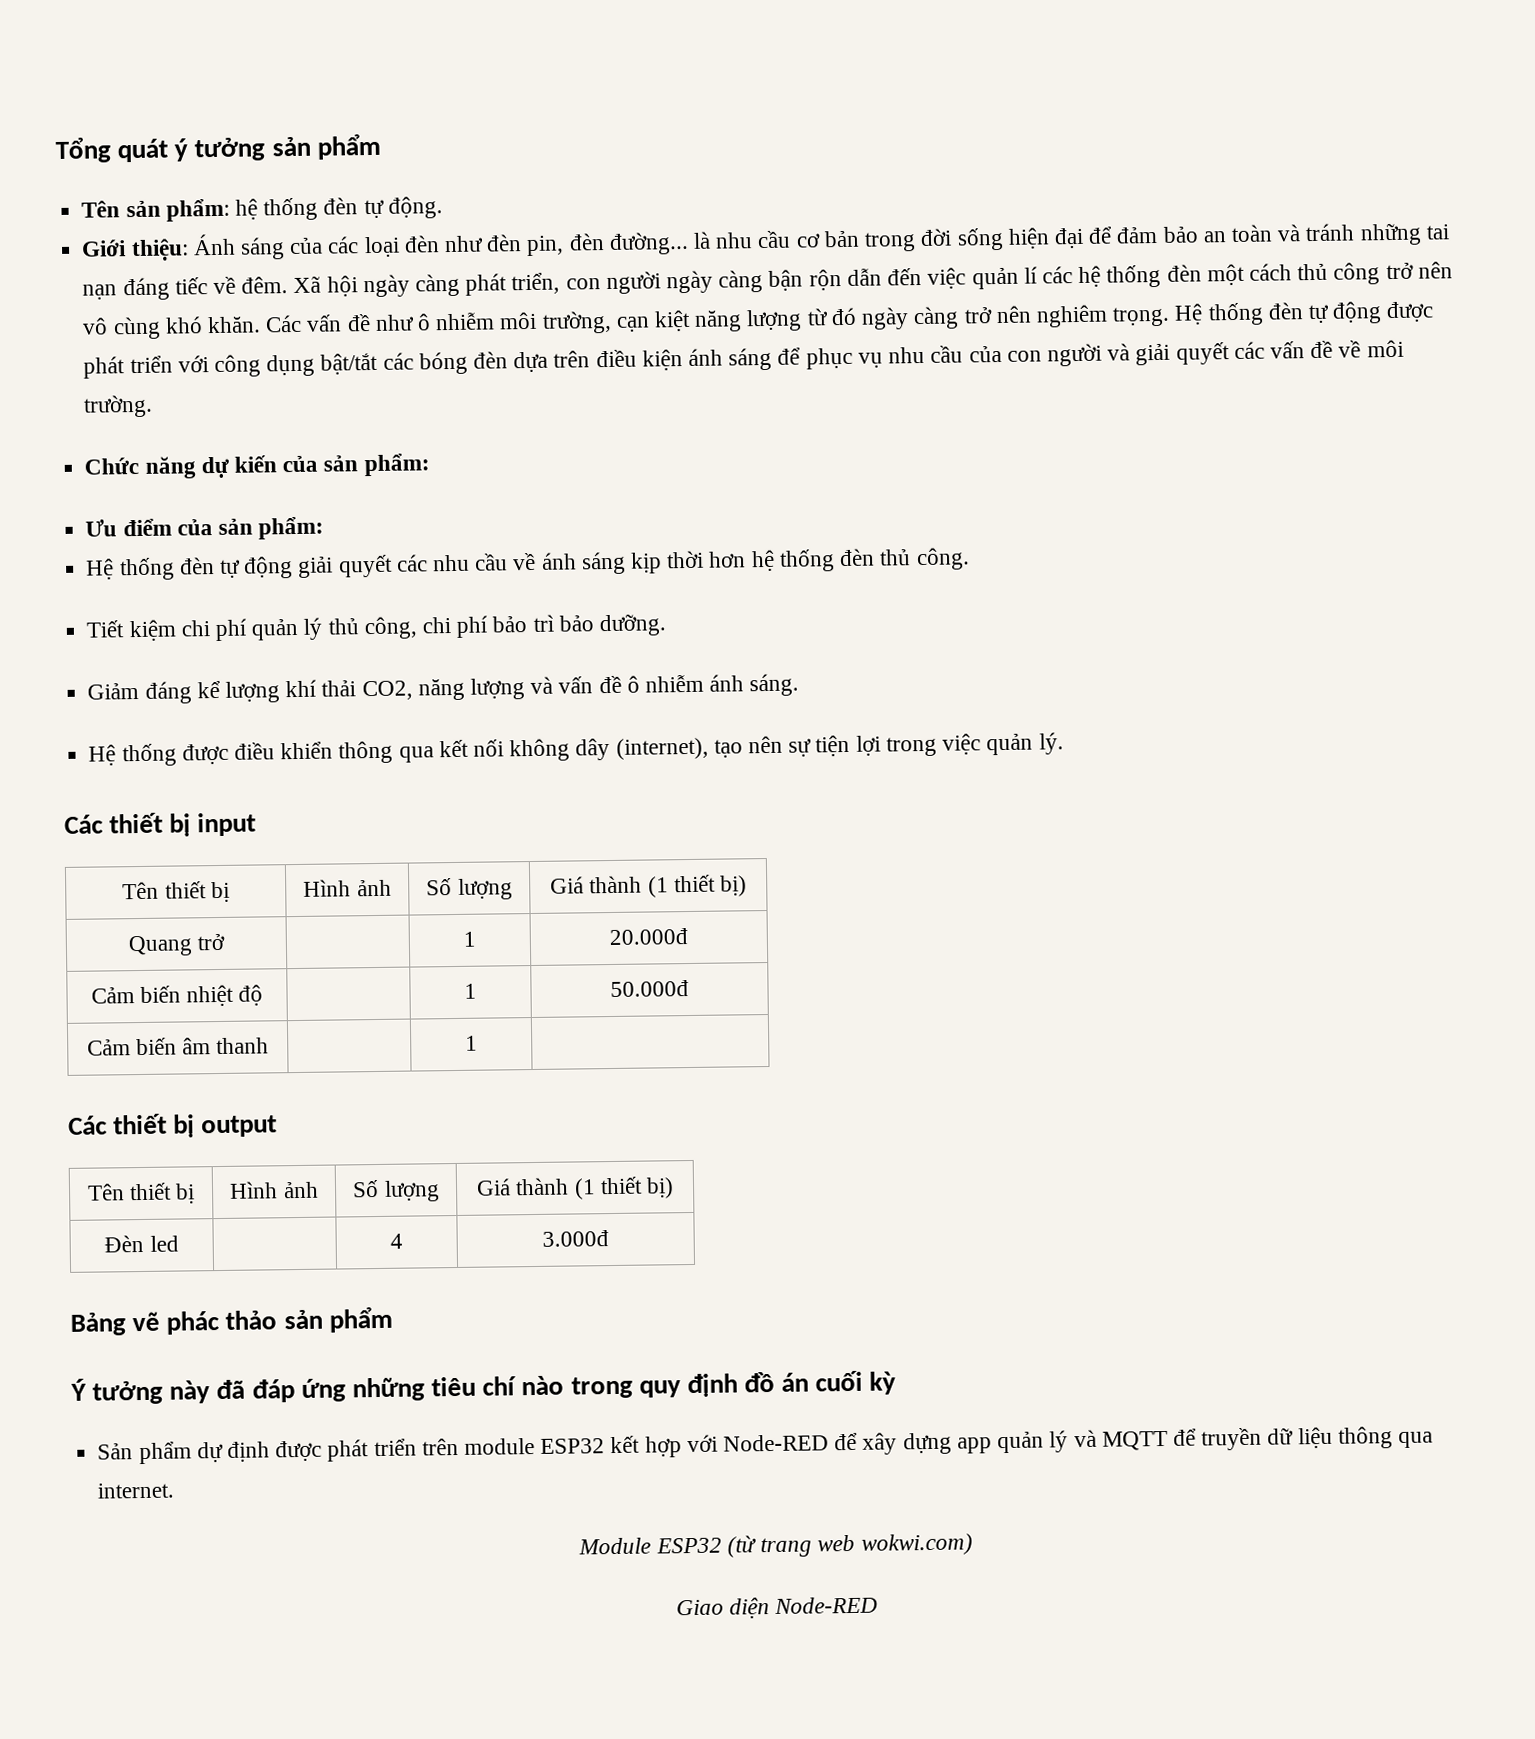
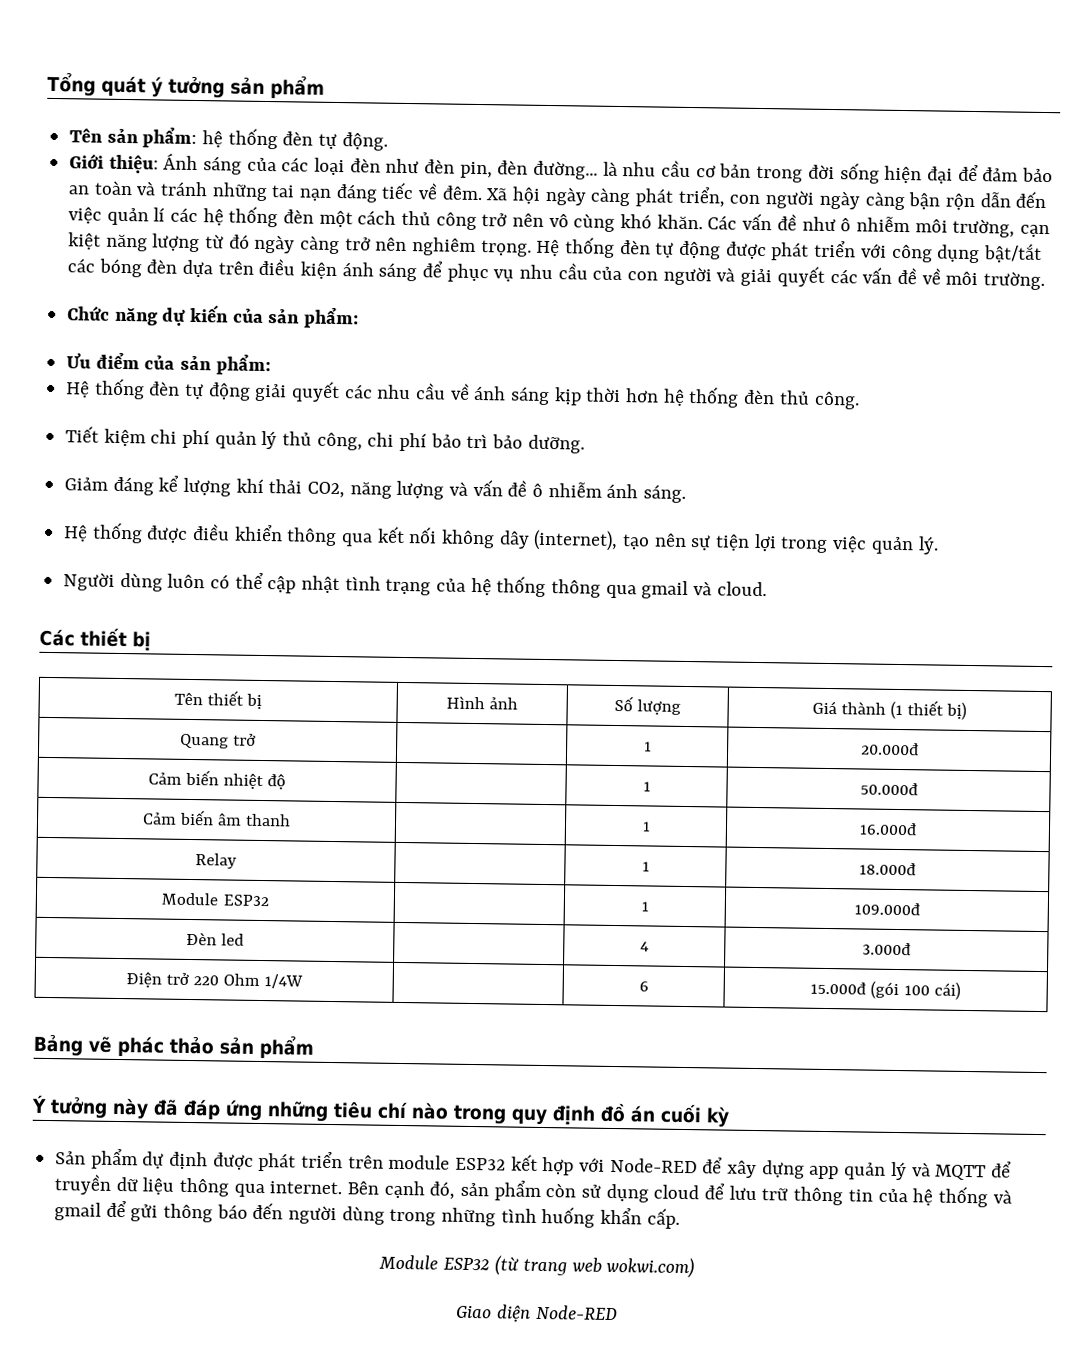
- Các thiết bị input
+ Người dùng luôn có thể cập nhật tình trạng của hệ thống thông qua gmail và cloud.
+ Các thiết bị
- Cảm biến âm thanh | | 1 |
- Các thiết bị output
- Tên thiết bị | Hình ảnh | Số lượng | Giá thành (1 thiết bị)
+ Cảm biến âm thanh | | 1 | 16.000đ
+ Relay | | 1 | 18.000đ
+ Module ESP32 | | 1 | 109.000đ
  Đèn led | | 4 | 3.000đ
+ Điện trở 220 Ohm 1/4W | | 6 | 15.000đ (gói 100 cái)
+ Bên cạnh đó, sản phẩm còn sử dụng cloud để lưu trữ thông tin của hệ thống và gmail để gửi thông báo đến người dùng trong những tình huống khẩn cấp.

